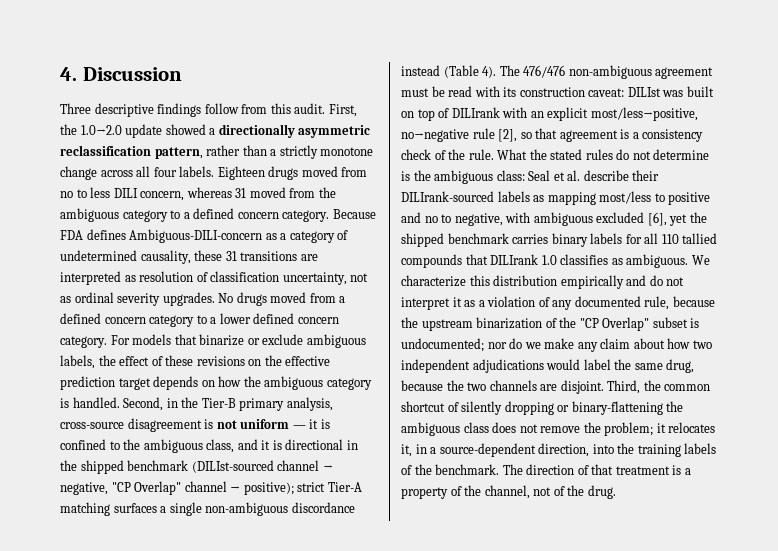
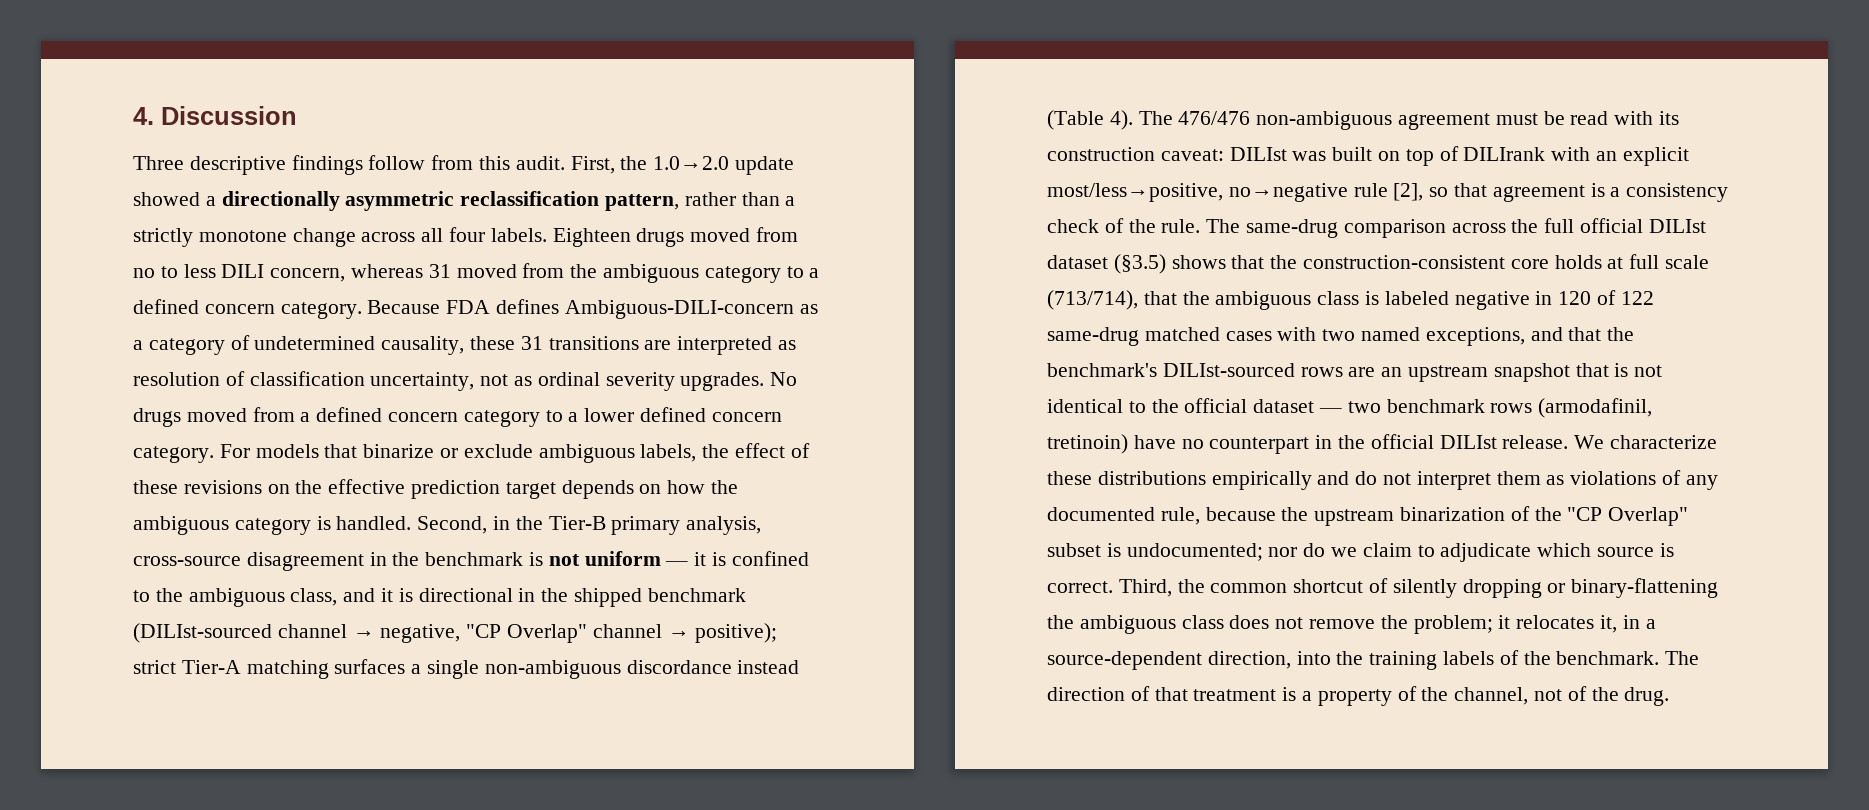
- Second, in the Tier-B primary analysis, cross-source disagreement is not uniform — it is confined to the ambiguous class, and it is directional in the shipped benchmark (DILIst-sourced channel → negative, "CP Overlap" channel → positive); strict Tier-A matching surfaces a single non-ambiguous discordance instead (Table 4).
+ Second, in the Tier-B primary analysis, cross-source disagreement in the benchmark is not uniform — it is confined to the ambiguous class, and it is directional in the shipped benchmark (DILIst-sourced channel → negative, "CP Overlap" channel → positive); strict Tier-A matching surfaces a single non-ambiguous discordance instead (Table 4).
- What the stated rules do not determine is the ambiguous class: Seal et al. describe their DILIrank-sourced labels as mapping most/less to positive and no to negative, with ambiguous excluded [6], yet the shipped benchmark carries binary labels for all 110 tallied compounds that DILIrank 1.0 classifies as ambiguous. We characterize this distribution empirically and do not interpret it as a violation of any documented rule, because the upstream binarization of the "CP Overlap" subset is undocumented; nor do we make any claim about how two independent adjudications would label the same drug, because the two channels are disjoint.
+ The same-drug comparison across the full official DILIst dataset (§3.5) shows that the construction-consistent core holds at full scale (713/714), that the ambiguous class is labeled negative in 120 of 122 same-drug matched cases with two named exceptions, and that the benchmark's DILIst-sourced rows are an upstream snapshot that is not identical to the official dataset — two benchmark rows (armodafinil, tretinoin) have no counterpart in the official DILIst release. We characterize these distributions empirically and do not interpret them as violations of any documented rule, because the upstream binarization of the "CP Overlap" subset is undocumented; nor do we claim to adjudicate which source is correct.

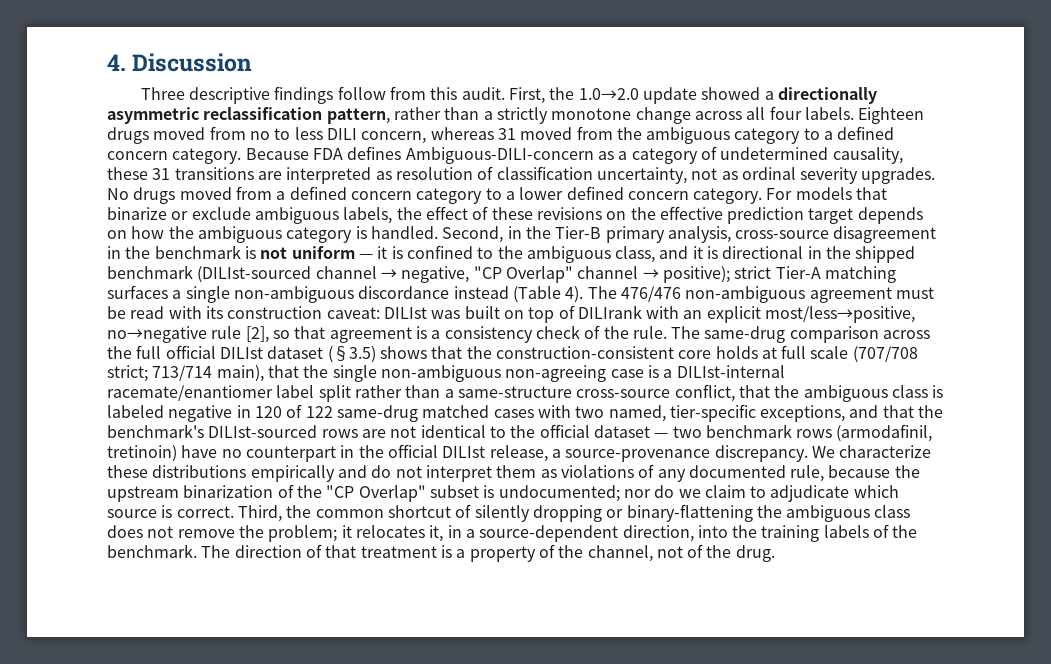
- The same-drug comparison across the full official DILIst dataset (§3.5) shows that the construction-consistent core holds at full scale (713/714), that the ambiguous class is labeled negative in 120 of 122 same-drug matched cases with two named exceptions, and that the benchmark's DILIst-sourced rows are an upstream snapshot that is not identical to the official dataset — two benchmark rows (armodafinil, tretinoin) have no counterpart in the official DILIst release.
+ The same-drug comparison across the full official DILIst dataset (§3.5) shows that the construction-consistent core holds at full scale (707/708 strict; 713/714 main), that the single non-ambiguous non-agreeing case is a DILIst-internal racemate/enantiomer label split rather than a same-structure cross-source conflict, that the ambiguous class is labeled negative in 120 of 122 same-drug matched cases with two named, tier-specific exceptions, and that the benchmark's DILIst-sourced rows are not identical to the official dataset — two benchmark rows (armodafinil, tretinoin) have no counterpart in the official DILIst release, a source-provenance discrepancy.

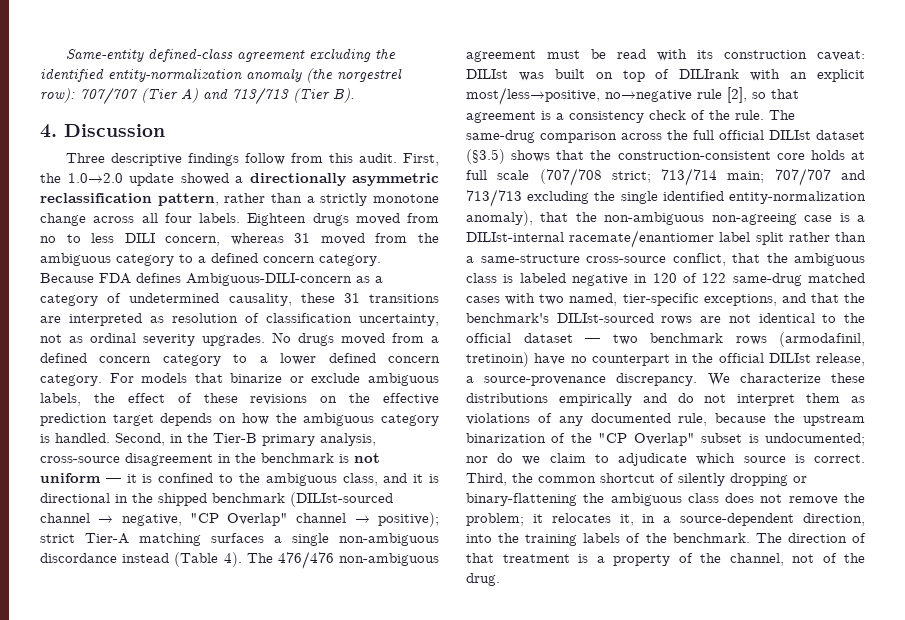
+ Same-entity defined-class agreement excluding the identified entity-normalization anomaly (the norgestrel row): 707/707 (Tier A) and 713/713 (Tier B).
- 713/714 main), that the single non-ambiguous non-agreeing case is a DILIst-internal racemate/enantiomer label split rather than a same-structure cross-source conflict, that the ambiguous class is labeled negative in 120 of 122 same-drug matched cases with two named, tier-specific exceptions, and that the benchmark's DILIst-sourced rows are not identical to the official dataset — two benchmark rows (armodafinil, tretinoin) have no counterpart in the official DILIst release, a source-provenance discrepancy.
+ 713/714 main; 707/707 and 713/713 excluding the single identified entity-normalization anomaly), that the non-ambiguous non-agreeing case is a DILIst-internal racemate/enantiomer label split rather than a same-structure cross-source conflict, that the ambiguous class is labeled negative in 120 of 122 same-drug matched cases with two named, tier-specific exceptions, and that the benchmark's DILIst-sourced rows are not identical to the official dataset — two benchmark rows (armodafinil, tretinoin) have no counterpart in the official DILIst release, a source-provenance discrepancy.

